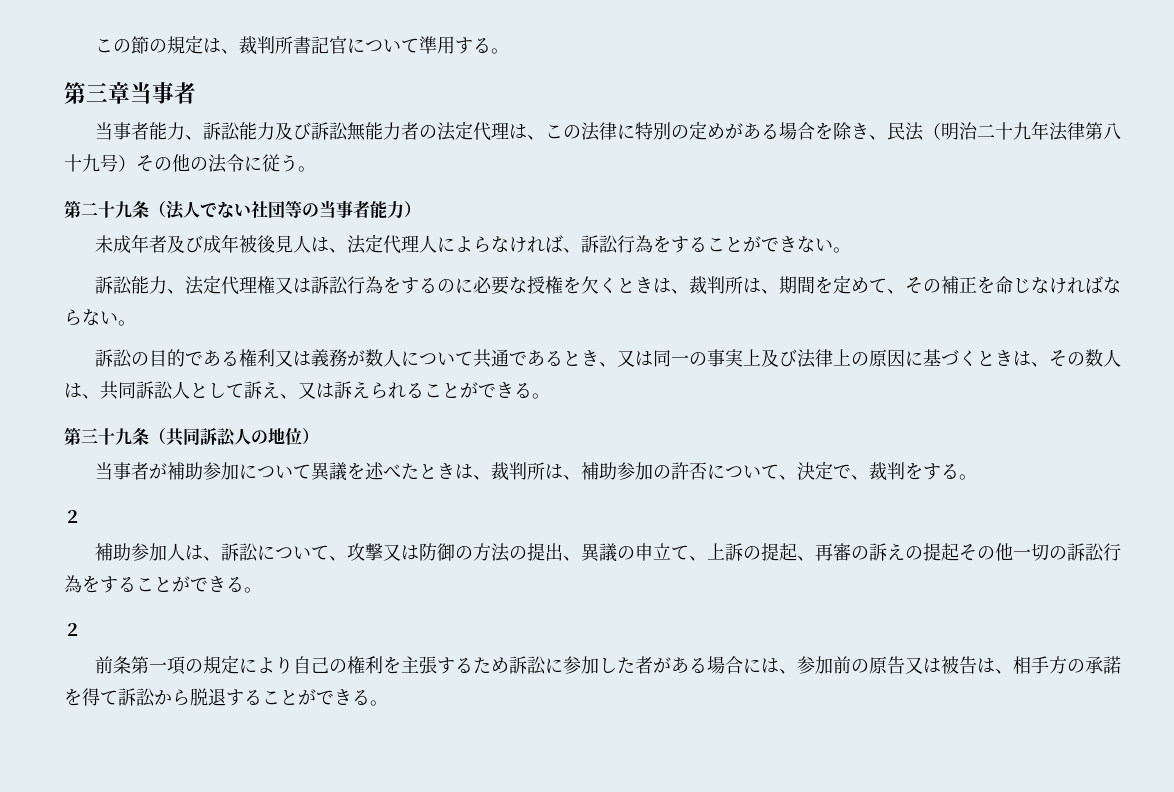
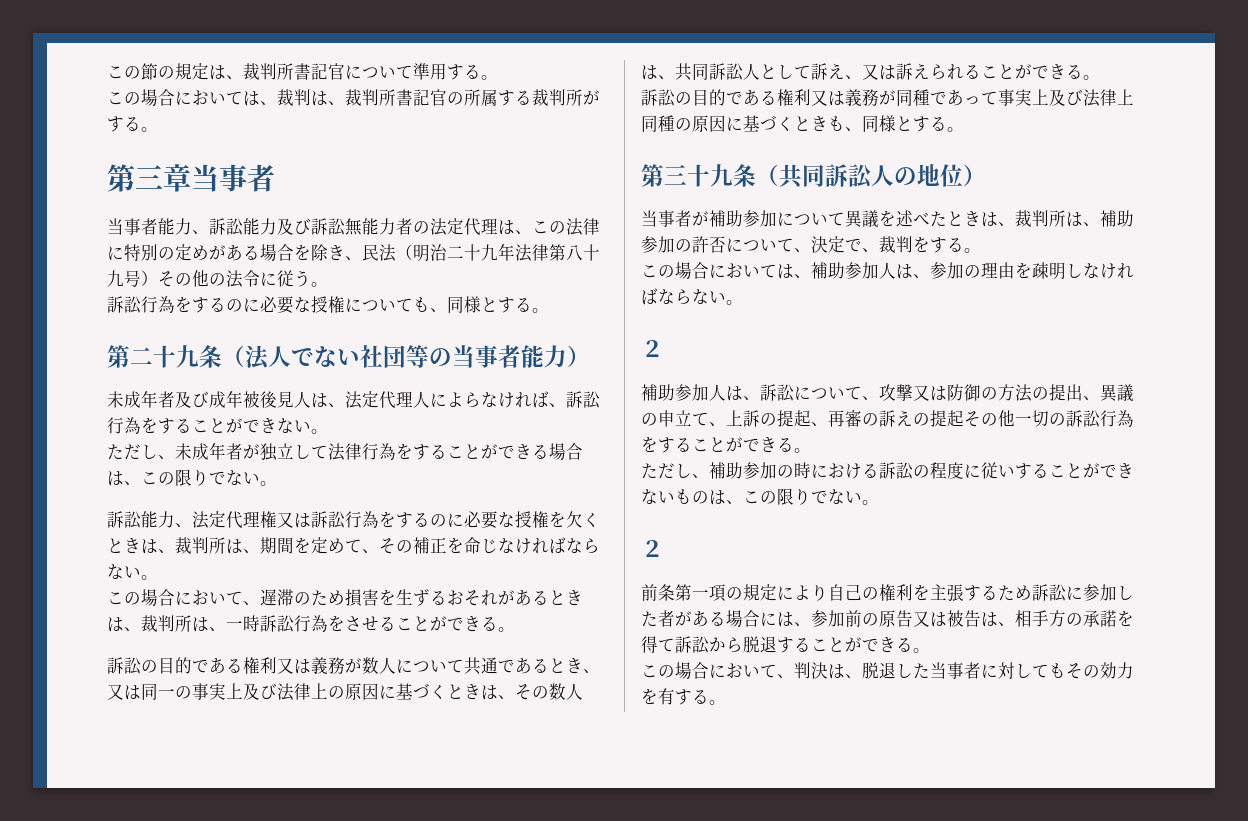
+ この場合においては、裁判は、裁判所書記官の所属する裁判所がする。
+ 訴訟行為をするのに必要な授権についても、同様とする。
+ ただし、未成年者が独立して法律行為をすることができる場合は、この限りでない。
+ この場合において、遅滞のため損害を生ずるおそれがあるときは、裁判所は、一時訴訟行為をさせることができる。
+ 訴訟の目的である権利又は義務が同種であって事実上及び法律上同種の原因に基づくときも、同様とする。
+ この場合においては、補助参加人は、参加の理由を疎明しなければならない。
+ ただし、補助参加の時における訴訟の程度に従いすることができないものは、この限りでない。
+ この場合において、判決は、脱退した当事者に対してもその効力を有する。

